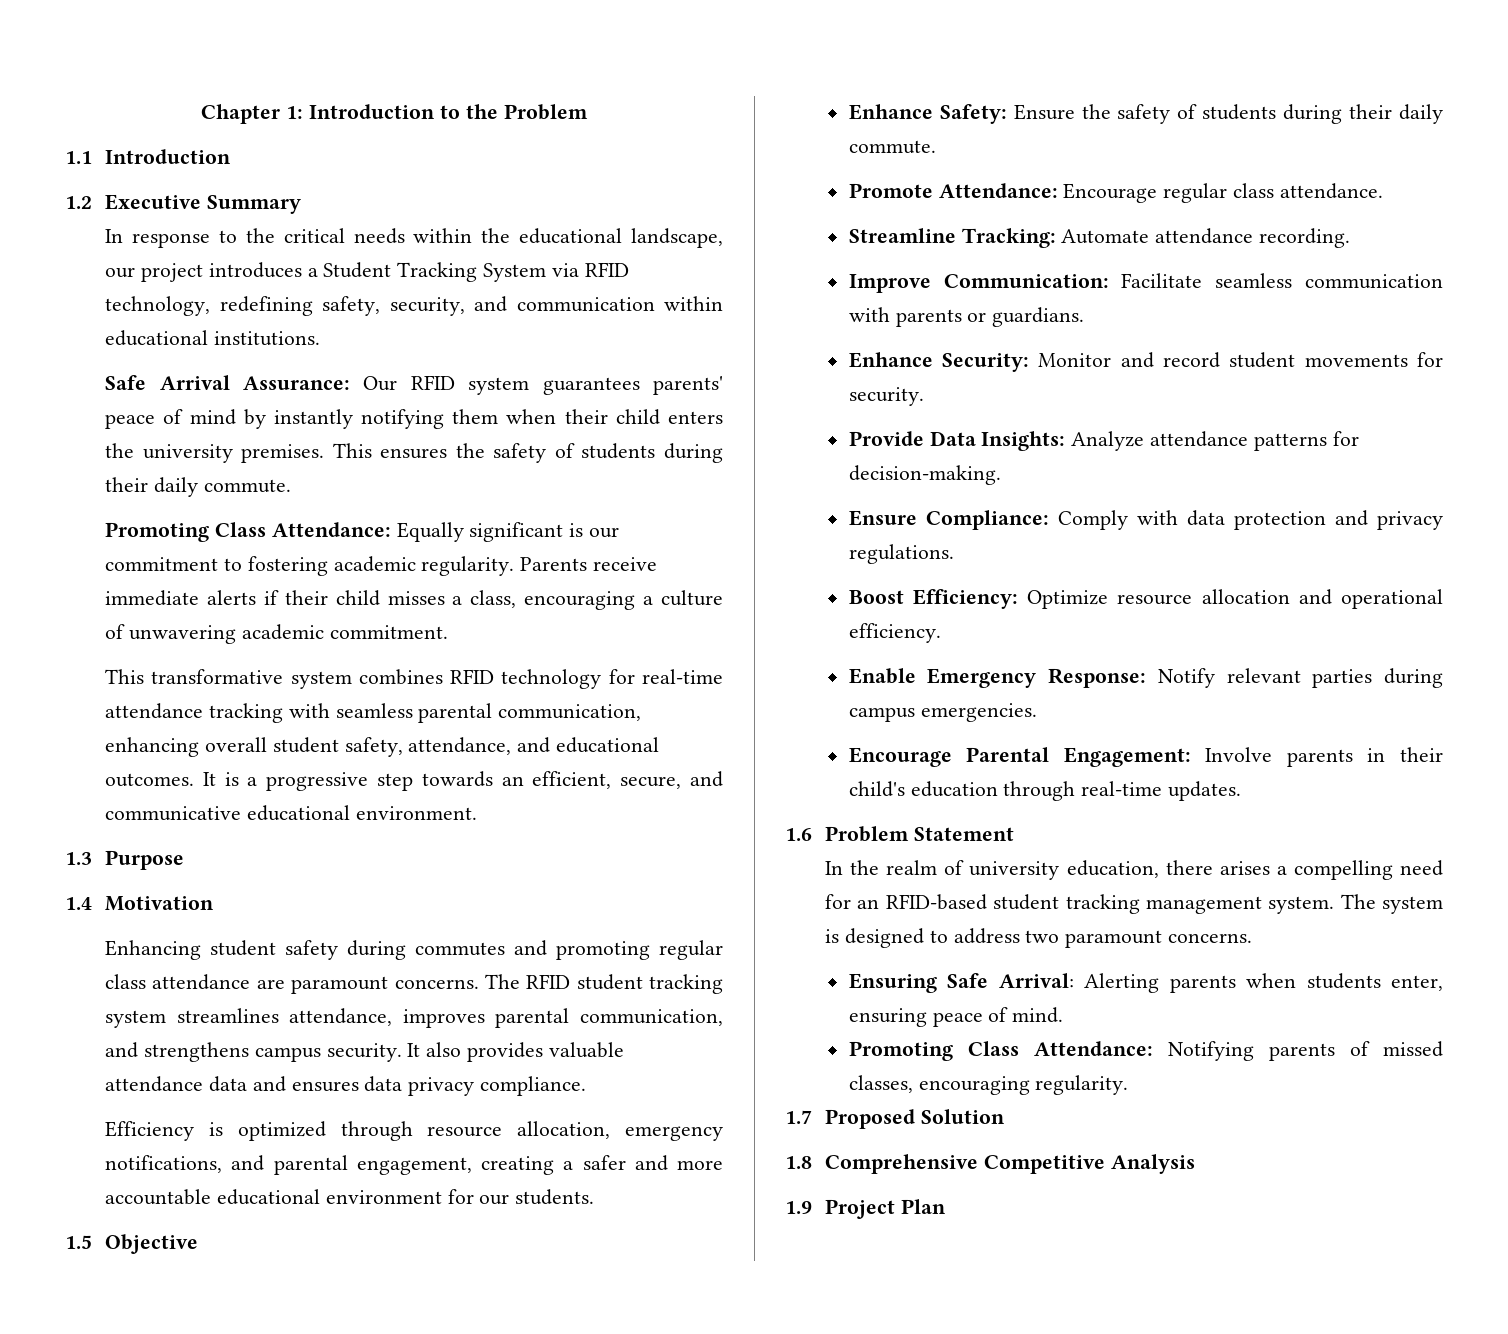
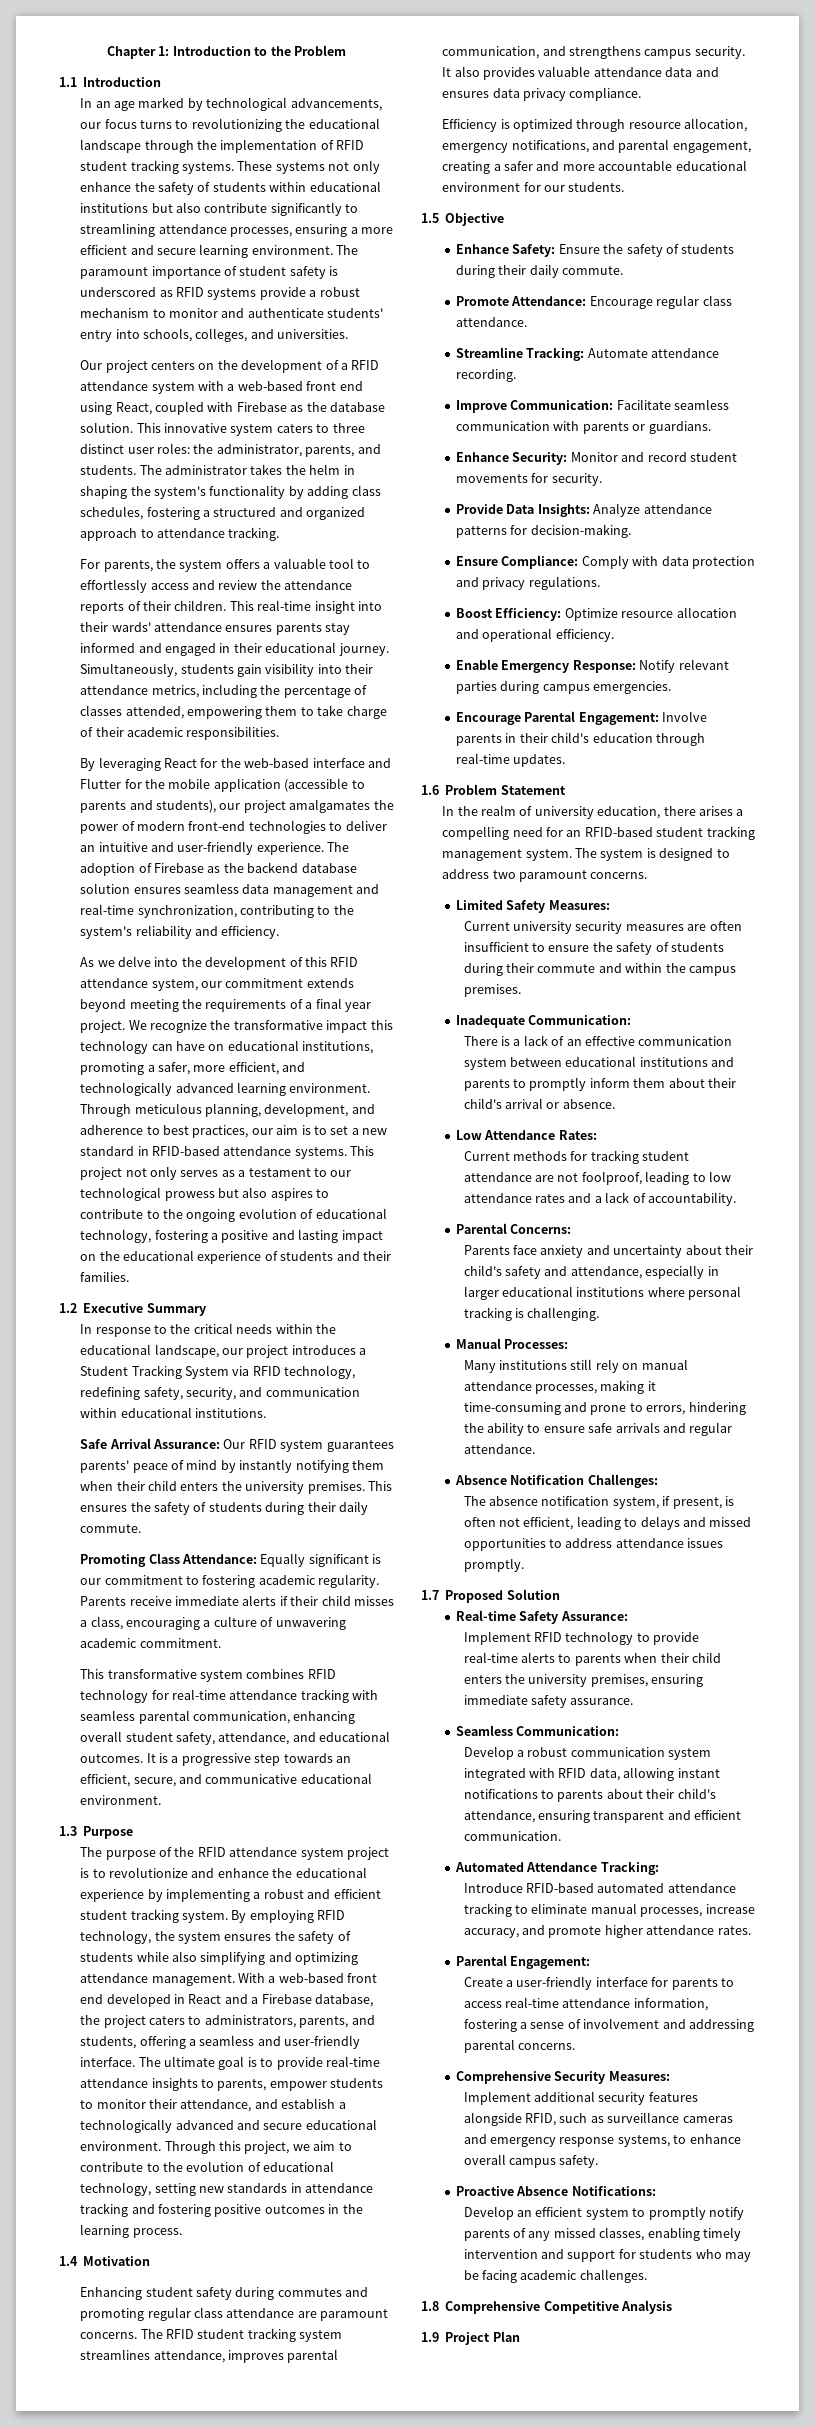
+ In an age marked by technological advancements, our focus turns to revolutionizing the educational landscape through the implementation of RFID student tracking systems. These systems not only enhance the safety of students within educational institutions but also contribute significantly to streamlining attendance processes, ensuring a more efficient and secure learning environment. The paramount importance of student safety is underscored as RFID systems provide a robust mechanism to monitor and authenticate students' entry into schools, colleges, and universities.
+ Our project centers on the development of a RFID attendance system with a web-based front end using React, coupled with Firebase as the database solution. This innovative system caters to three distinct user roles: the administrator, parents, and students. The administrator takes the helm in shaping the system's functionality by adding class schedules, fostering a structured and organized approach to attendance tracking.
+ For parents, the system offers a valuable tool to effortlessly access and review the attendance reports of their children. This real-time insight into their wards' attendance ensures parents stay informed and engaged in their educational journey. Simultaneously, students gain visibility into their attendance metrics, including the percentage of classes attended, empowering them to take charge of their academic responsibilities.
+ By leveraging React for the web-based interface and Flutter for the mobile application (accessible to parents and students), our project amalgamates the power of modern front-end technologies to deliver an intuitive and user-friendly experience. The adoption of Firebase as the backend database solution ensures seamless data management and real-time synchronization, contributing to the system's reliability and efficiency.
+ As we delve into the development of this RFID attendance system, our commitment extends beyond meeting the requirements of a final year project. We recognize the transformative impact this technology can have on educational institutions, promoting a safer, more efficient, and technologically advanced learning environment. Through meticulous planning, development, and adherence to best practices, our aim is to set a new standard in RFID-based attendance systems. This project not only serves as a testament to our technological prowess but also aspires to contribute to the ongoing evolution of educational technology, fostering a positive and lasting impact on the educational experience of students and their families.
+ The purpose of the RFID attendance system project is to revolutionize and enhance the educational experience by implementing a robust and efficient student tracking system. By employing RFID technology, the system ensures the safety of students while also simplifying and optimizing attendance management. With a web-based front end developed in React and a Firebase database, the project caters to administrators, parents, and students, offering a seamless and user-friendly interface. The ultimate goal is to provide real-time attendance insights to parents, empower students to monitor their attendance, and establish a technologically advanced and secure educational environment. Through this project, we aim to contribute to the evolution of educational technology, setting new standards in attendance tracking and fostering positive outcomes in the learning process.
- Ensuring Safe Arrival: Alerting parents when students enter, ensuring peace of mind.
- Promoting Class Attendance: Notifying parents of missed classes, encouraging regularity.
+ Limited Safety Measures:
+ Current university security measures are often insufficient to ensure the safety of students during their commute and within the campus premises.
+ Inadequate Communication:
+ There is a lack of an effective communication system between educational institutions and parents to promptly inform them about their child's arrival or absence.
+ Low Attendance Rates:
+ Current methods for tracking student attendance are not foolproof, leading to low attendance rates and a lack of accountability.
+ Parental Concerns:
+ Parents face anxiety and uncertainty about their child's safety and attendance, especially in larger educational institutions where personal tracking is challenging.
+ Manual Processes:
+ Many institutions still rely on manual attendance processes, making it time-consuming and prone to errors, hindering the ability to ensure safe arrivals and regular attendance.
+ Absence Notification Challenges:
+ The absence notification system, if present, is often not efficient, leading to delays and missed opportunities to address attendance issues promptly.
  1.7 Proposed Solution
+ Real-time Safety Assurance:
+ Implement RFID technology to provide real-time alerts to parents when their child enters the university premises, ensuring immediate safety assurance.
+ Seamless Communication:
+ Develop a robust communication system integrated with RFID data, allowing instant notifications to parents about their child's attendance, ensuring transparent and efficient communication.
+ Automated Attendance Tracking:
+ Introduce RFID-based automated attendance tracking to eliminate manual processes, increase accuracy, and promote higher attendance rates.
+ Parental Engagement:
+ Create a user-friendly interface for parents to access real-time attendance information, fostering a sense of involvement and addressing parental concerns.
+ Comprehensive Security Measures:
+ Implement additional security features alongside RFID, such as surveillance cameras and emergency response systems, to enhance overall campus safety.
+ Proactive Absence Notifications:
+ Develop an efficient system to promptly notify parents of any missed classes, enabling timely intervention and support for students who may be facing academic challenges.

